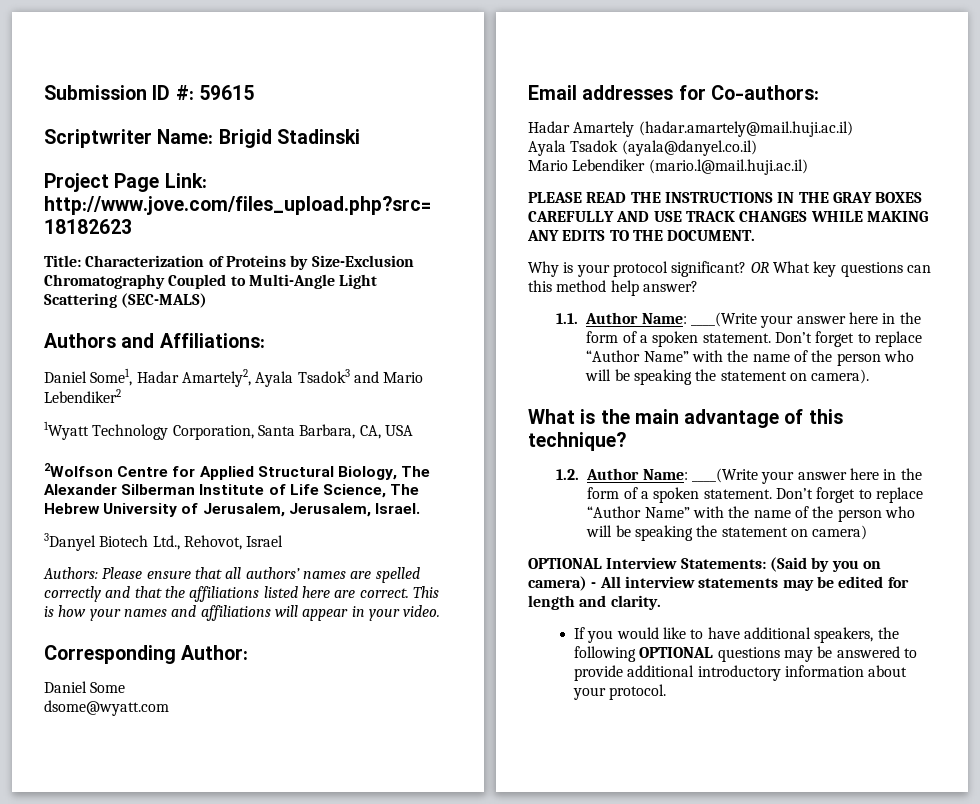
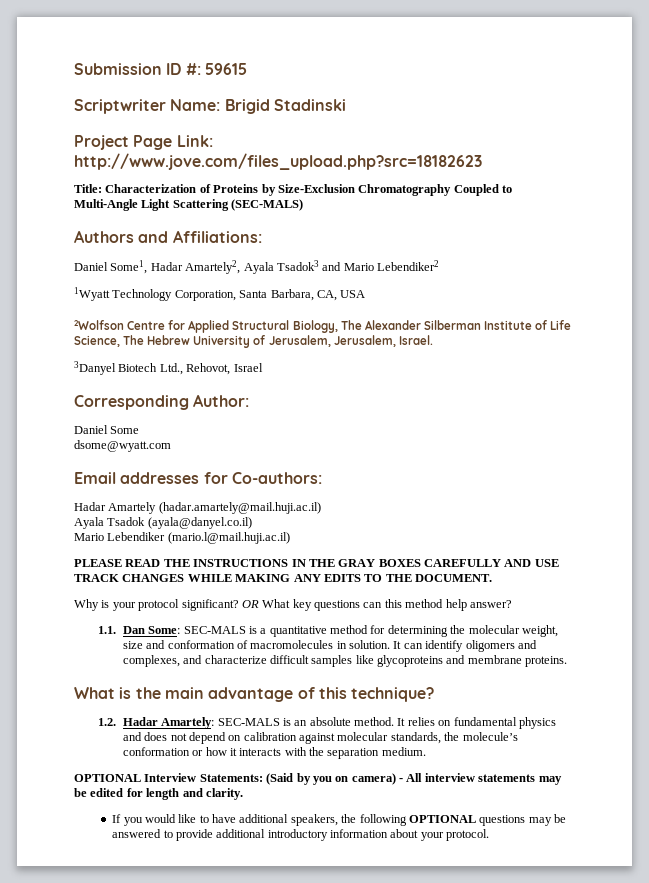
- Authors: Please ensure that all authors’ names are spelled correctly and that the affiliations listed here are correct. This is how your names and affiliations will appear in your video.
- 1.1. Author Name: ____(Write your answer here in the form of a spoken statement. Don’t forget to replace “Author Name” with the name of the person who will be speaking the statement on camera).
+ 1.1. Dan Some: SEC-MALS is a quantitative method for determining the molecular weight, size and conformation of macromolecules in solution. It can identify oligomers and complexes, and characterize difficult samples like glycoproteins and membrane proteins.
- 1.2. Author Name: ____(Write your answer here in the form of a spoken statement. Don’t forget to replace “Author Name” with the name of the person who will be speaking the statement on camera)
+ 1.2. Hadar Amartely: SEC-MALS is an absolute method. It relies on fundamental physics and does not depend on calibration against molecular standards, the molecule’s conformation or how it interacts with the separation medium.

